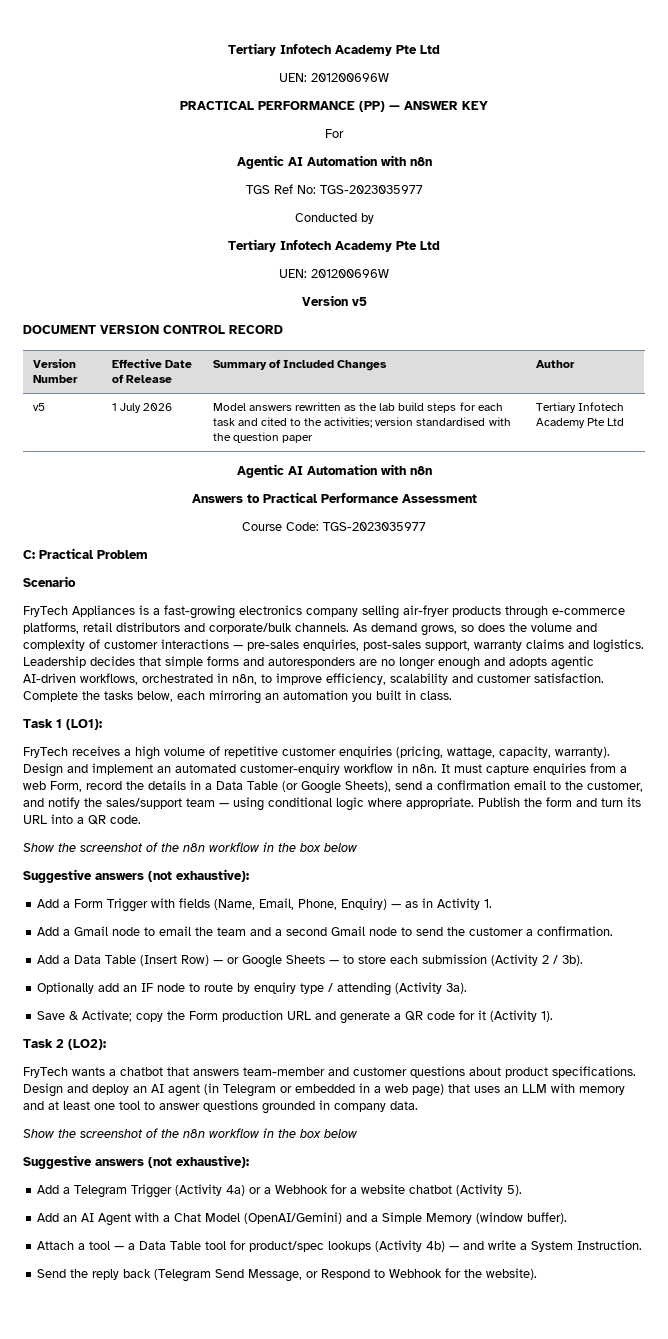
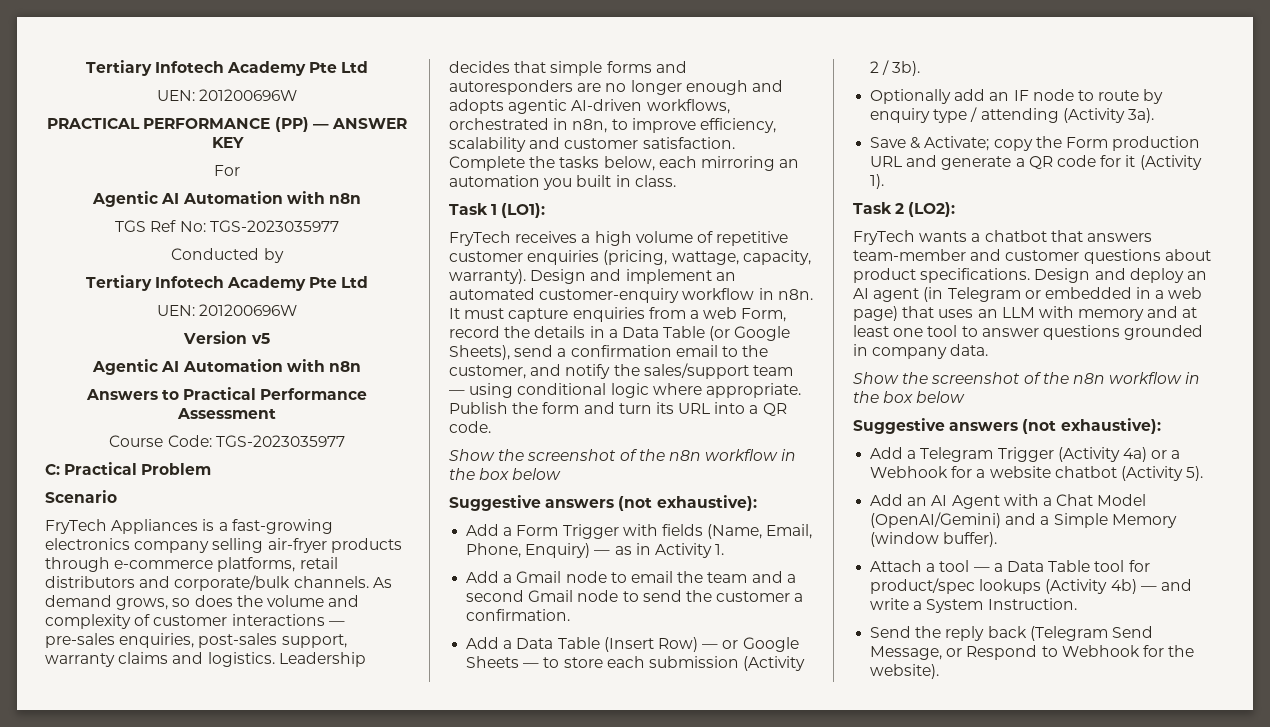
- DOCUMENT VERSION CONTROL RECORD
- Version Number | Effective Date of Release | Summary of Included Changes | Author
- v5 | 1 July 2026 | Model answers rewritten as the lab build steps for each task and cited to the activities; version standardised with the question paper | Tertiary Infotech Academy Pte Ltd

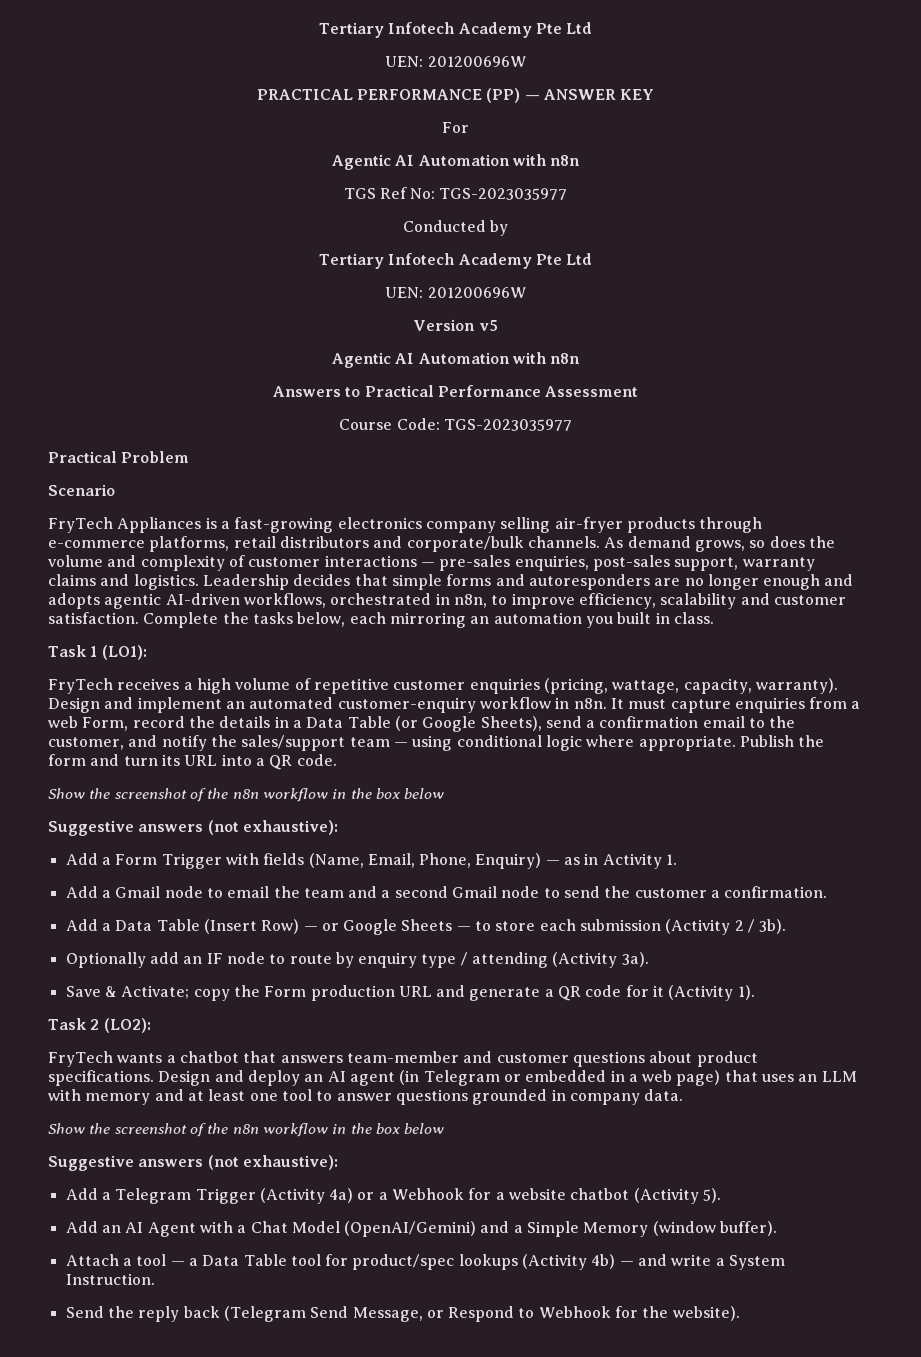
- C: Practical Problem
+ Practical Problem

